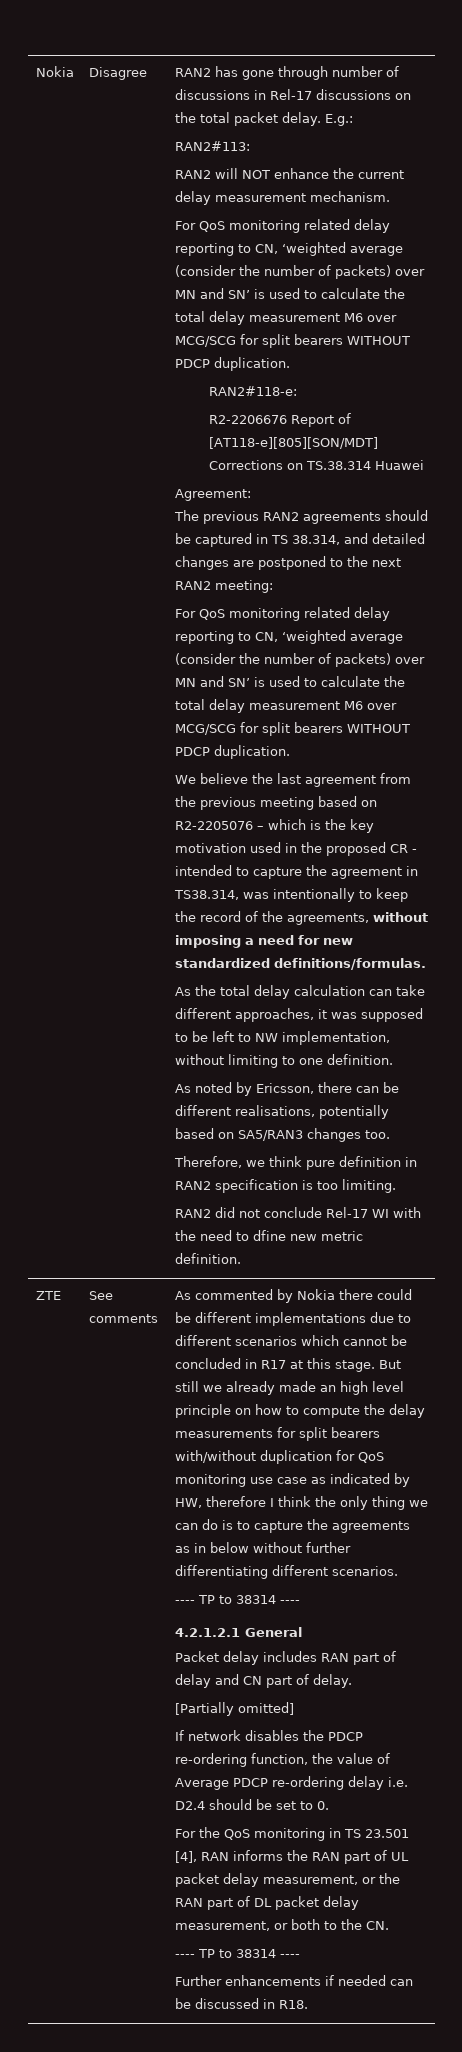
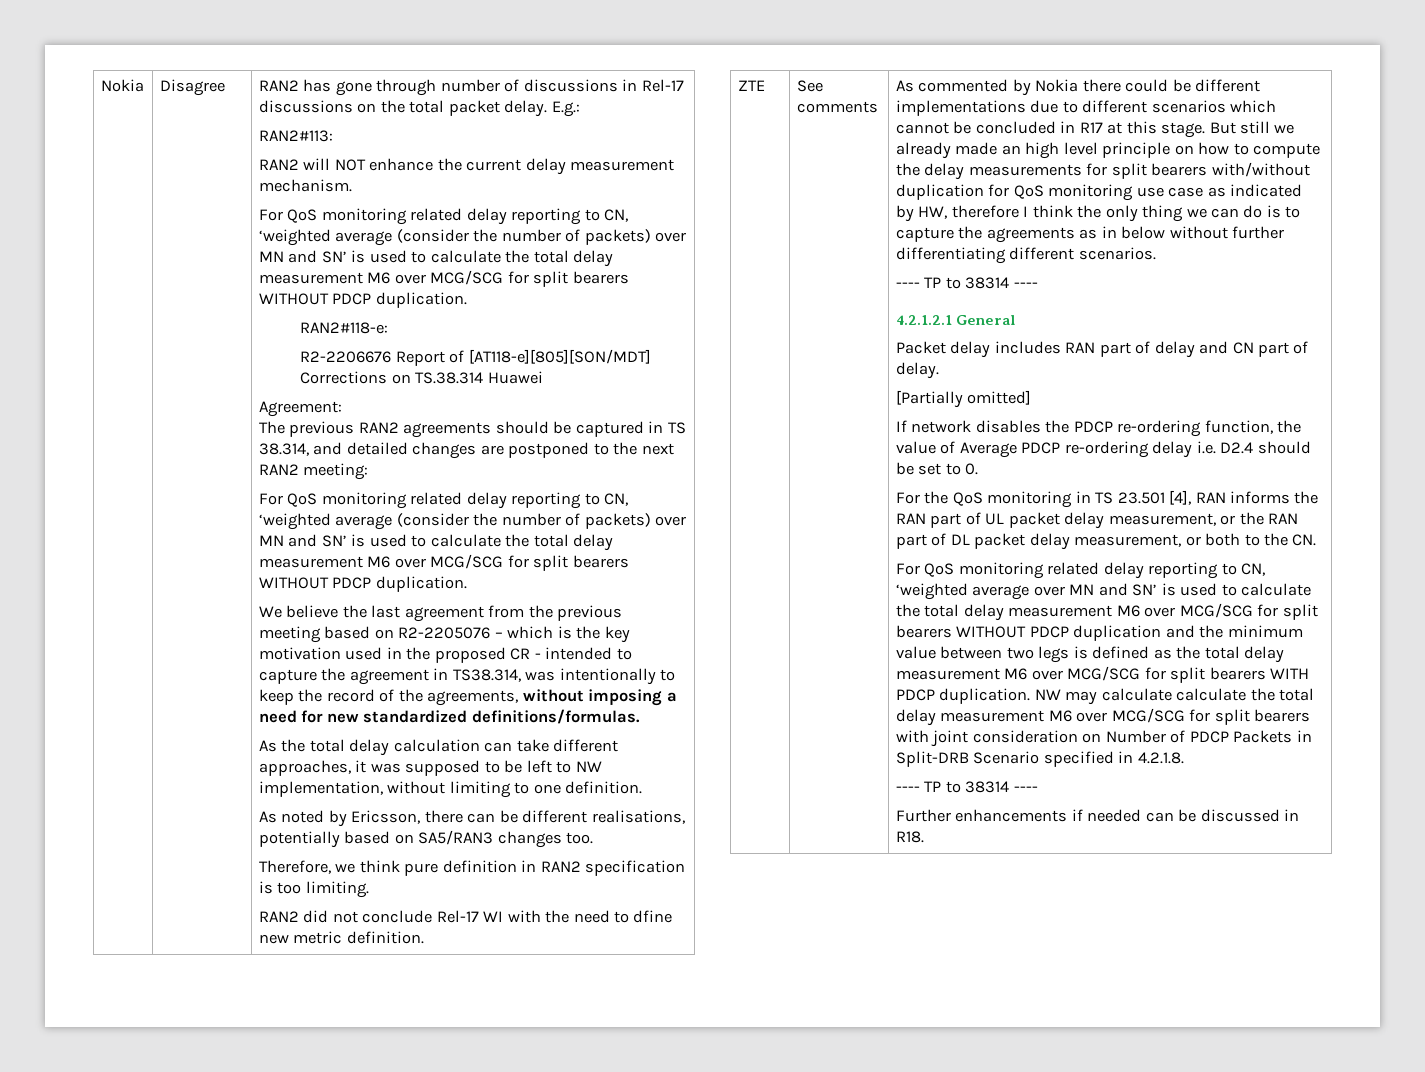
+ For QoS monitoring related delay reporting to CN, ‘weighted average over MN and SN’ is used to calculate the total delay measurement M6 over MCG/SCG for split bearers WITHOUT PDCP duplication and the minimum value between two legs is defined as the total delay measurement M6 over MCG/SCG for split bearers WITH PDCP duplication. NW may calculate calculate the total delay measurement M6 over MCG/SCG for split bearers with joint consideration on Number of PDCP Packets in Split-DRB Scenario specified in 4.2.1.8.

